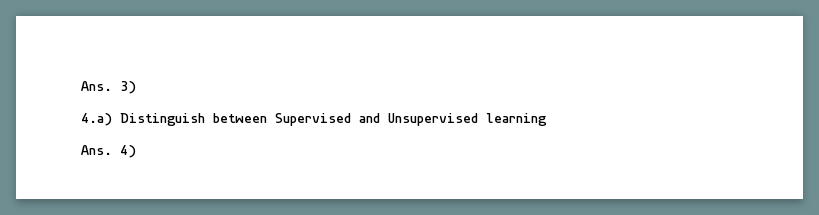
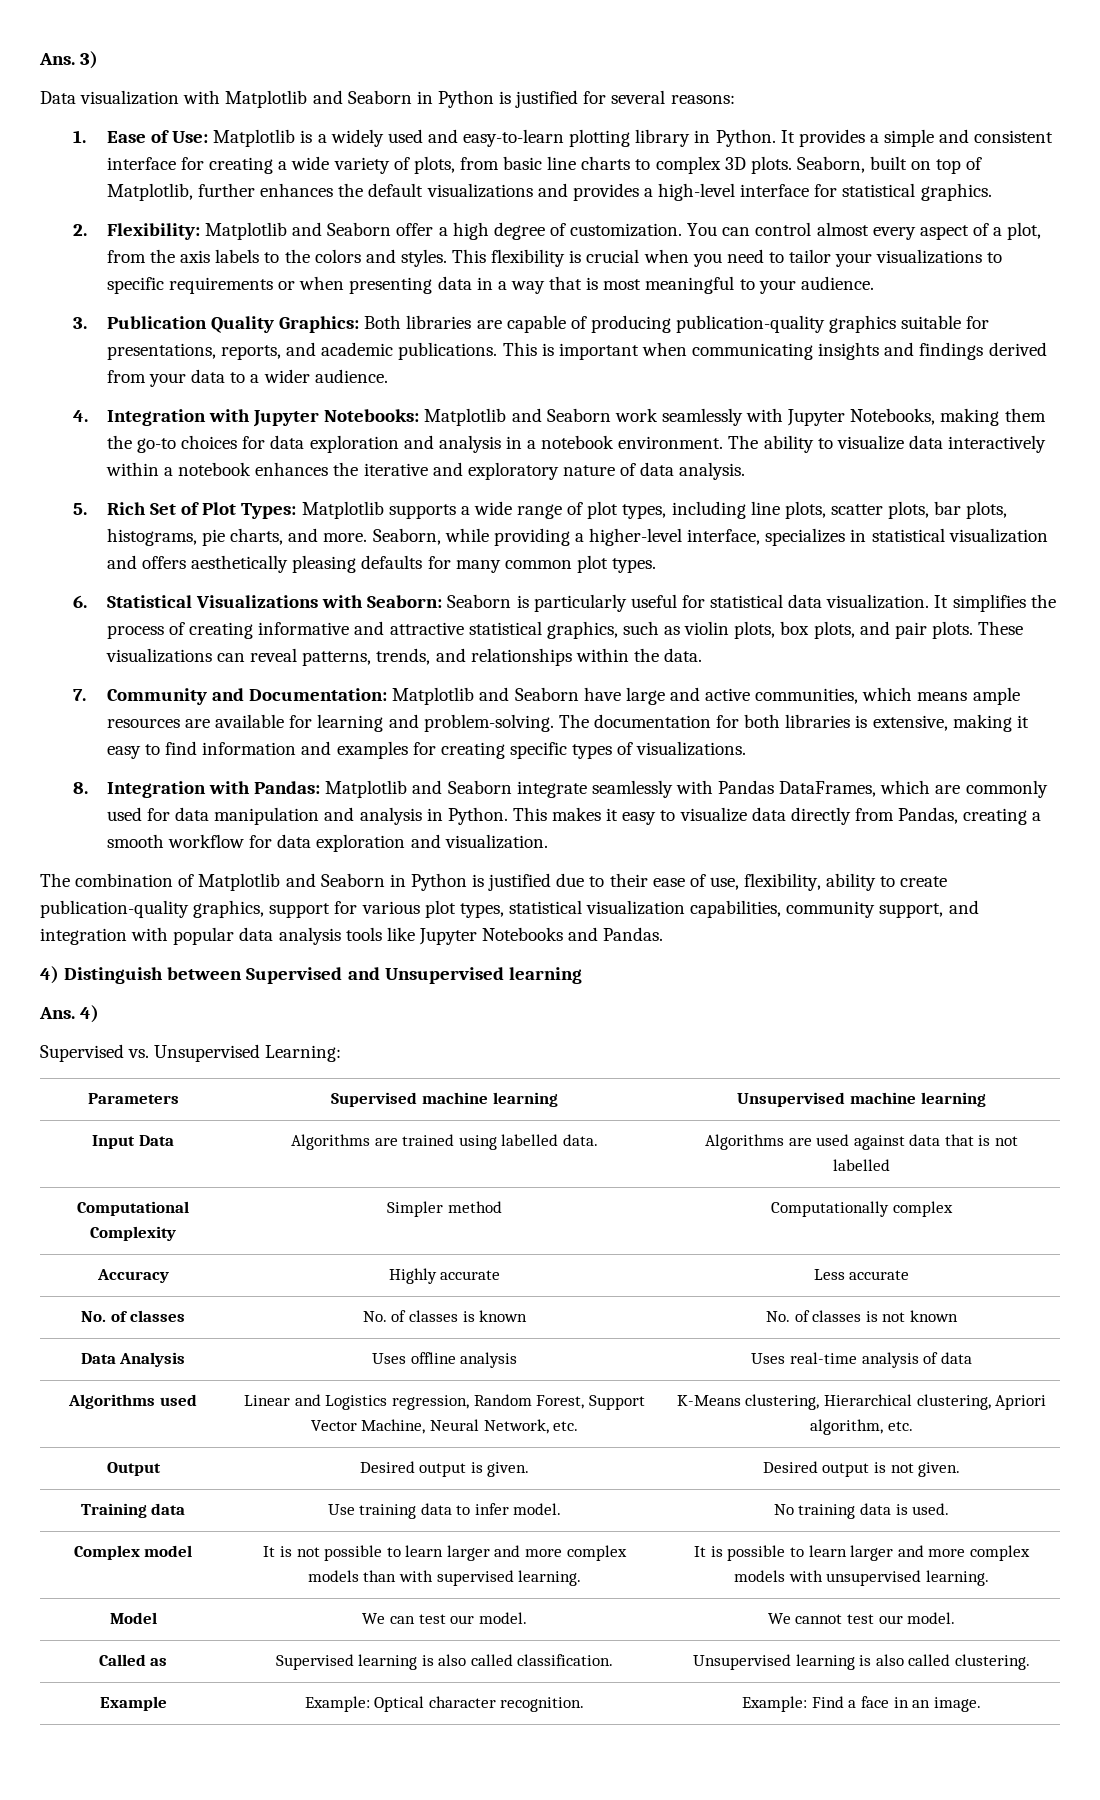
- 4.a) Distinguish between Supervised and Unsupervised learning
+ Data visualization with Matplotlib and Seaborn in Python is justified for several reasons:
+ 1. Ease of Use: Matplotlib is a widely used and easy-to-learn plotting library in Python. It provides a simple and consistent interface for creating a wide variety of plots, from basic line charts to complex 3D plots. Seaborn, built on top of Matplotlib, further enhances the default visualizations and provides a high-level interface for statistical graphics.
+ 2. Flexibility: Matplotlib and Seaborn offer a high degree of customization. You can control almost every aspect of a plot, from the axis labels to the colors and styles. This flexibility is crucial when you need to tailor your visualizations to specific requirements or when presenting data in a way that is most meaningful to your audience.
+ 3. Publication Quality Graphics: Both libraries are capable of producing publication-quality graphics suitable for presentations, reports, and academic publications. This is important when communicating insights and findings derived from your data to a wider audience.
+ 4. Integration with Jupyter Notebooks: Matplotlib and Seaborn work seamlessly with Jupyter Notebooks, making them the go-to choices for data exploration and analysis in a notebook environment. The ability to visualize data interactively within a notebook enhances the iterative and exploratory nature of data analysis.
+ 5. Rich Set of Plot Types: Matplotlib supports a wide range of plot types, including line plots, scatter plots, bar plots, histograms, pie charts, and more. Seaborn, while providing a higher-level interface, specializes in statistical visualization and offers aesthetically pleasing defaults for many common plot types.
+ 6. Statistical Visualizations with Seaborn: Seaborn is particularly useful for statistical data visualization. It simplifies the process of creating informative and attractive statistical graphics, such as violin plots, box plots, and pair plots. These visualizations can reveal patterns, trends, and relationships within the data.
+ 7. Community and Documentation: Matplotlib and Seaborn have large and active communities, which means ample resources are available for learning and problem-solving. The documentation for both libraries is extensive, making it easy to find information and examples for creating specific types of visualizations.
+ 8. Integration with Pandas: Matplotlib and Seaborn integrate seamlessly with Pandas DataFrames, which are commonly used for data manipulation and analysis in Python. This makes it easy to visualize data directly from Pandas, creating a smooth workflow for data exploration and visualization.
+ The combination of Matplotlib and Seaborn in Python is justified due to their ease of use, flexibility, ability to create publication-quality graphics, support for various plot types, statistical visualization capabilities, community support, and integration with popular data analysis tools like Jupyter Notebooks and Pandas.
+ 4) Distinguish between Supervised and Unsupervised learning
+ Supervised vs. Unsupervised Learning:
+ Parameters | Supervised machine learning | Unsupervised machine learning
+ Input Data | Algorithms are trained using labelled data. | Algorithms are used against data that is not labelled
+ Computational Complexity | Simpler method | Computationally complex
+ Accuracy | Highly accurate | Less accurate
+ No. of classes | No. of classes is known | No. of classes is not known
+ Data Analysis | Uses offline analysis | Uses real-time analysis of data
+ Algorithms used | Linear and Logistics regression, Random Forest, Support Vector Machine, Neural Network, etc. | K-Means clustering, Hierarchical clustering, Apriori algorithm, etc.
+ Output | Desired output is given. | Desired output is not given.
+ Training data | Use training data to infer model. | No training data is used.
+ Complex model | It is not possible to learn larger and more complex models than with supervised learning. | It is possible to learn larger and more complex models with unsupervised learning.
+ Model | We can test our model. | We cannot test our model.
+ Called as | Supervised learning is also called classification. | Unsupervised learning is also called clustering.
+ Example | Example: Optical character recognition. | Example: Find a face in an image.

